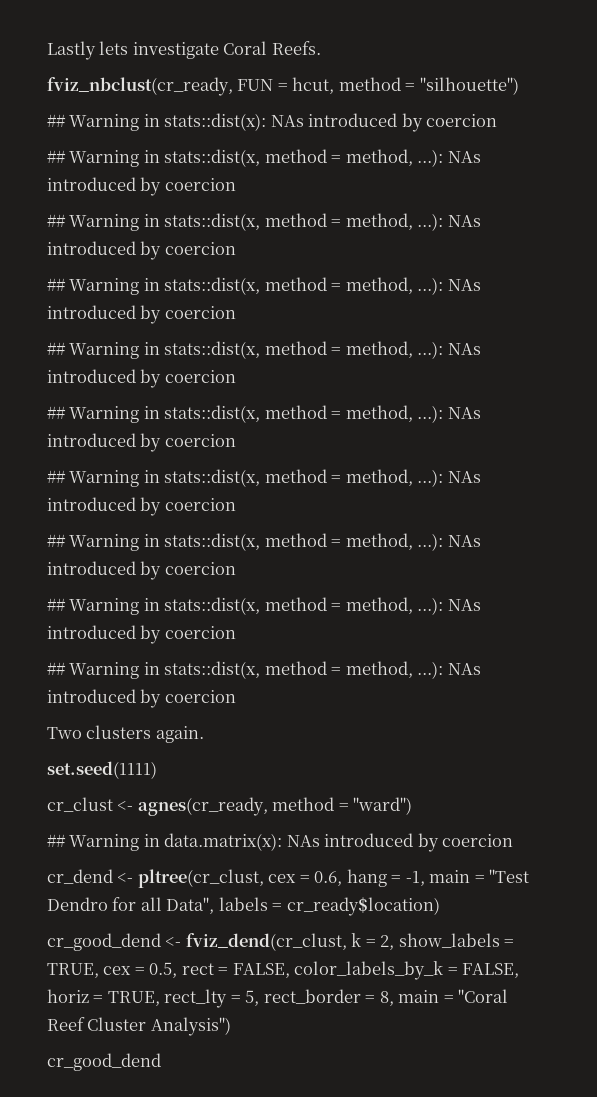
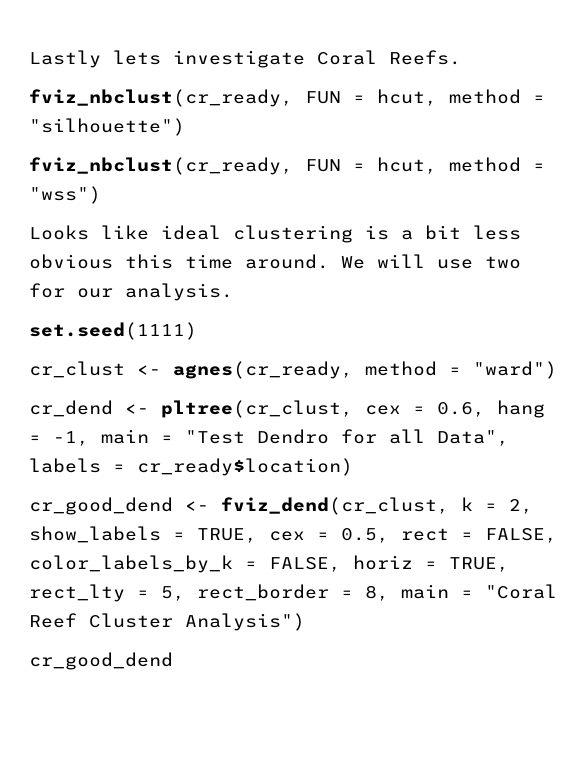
- ## Warning in stats::dist(x): NAs introduced by coercion
- ## Warning in stats::dist(x, method = method, ...): NAs introduced by coercion
- ## Warning in stats::dist(x, method = method, ...): NAs introduced by coercion
- ## Warning in stats::dist(x, method = method, ...): NAs introduced by coercion
- ## Warning in stats::dist(x, method = method, ...): NAs introduced by coercion
- ## Warning in stats::dist(x, method = method, ...): NAs introduced by coercion
- ## Warning in stats::dist(x, method = method, ...): NAs introduced by coercion
- ## Warning in stats::dist(x, method = method, ...): NAs introduced by coercion
- ## Warning in stats::dist(x, method = method, ...): NAs introduced by coercion
- ## Warning in stats::dist(x, method = method, ...): NAs introduced by coercion
- Two clusters again.
+ fviz_nbclust(cr_ready, FUN = hcut, method = "wss")
+ Looks like ideal clustering is a bit less obvious this time around. We will use two for our analysis.
- ## Warning in data.matrix(x): NAs introduced by coercion

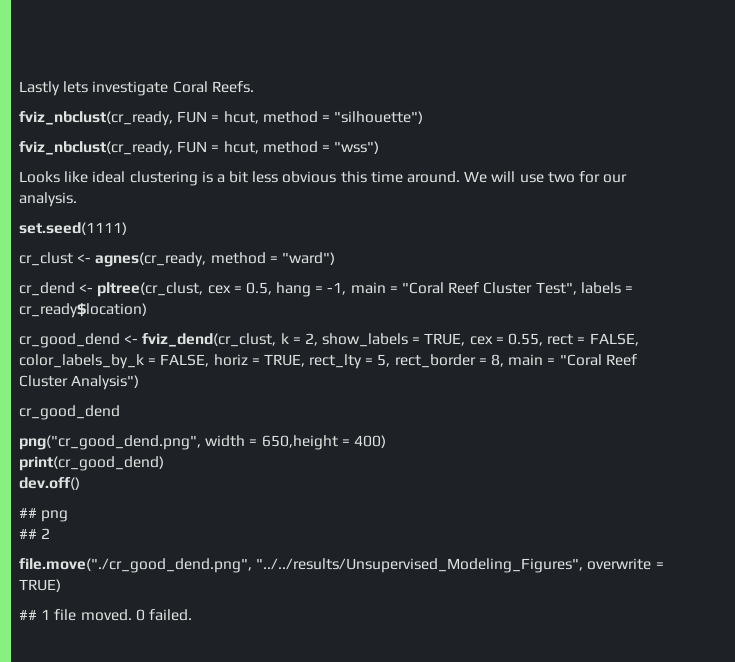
- cr_dend <- pltree(cr_clust, cex = 0.6, hang = -1, main = "Test Dendro for all Data", labels = cr_ready$location)
+ cr_dend <- pltree(cr_clust, cex = 0.5, hang = -1, main = "Coral Reef Cluster Test", labels = cr_ready$location)
- cr_good_dend <- fviz_dend(cr_clust, k = 2, show_labels = TRUE, cex = 0.5, rect = FALSE, color_labels_by_k = FALSE, horiz = TRUE, rect_lty = 5, rect_border = 8, main = "Coral Reef Cluster Analysis")
+ cr_good_dend <- fviz_dend(cr_clust, k = 2, show_labels = TRUE, cex = 0.55, rect = FALSE, color_labels_by_k = FALSE, horiz = TRUE, rect_lty = 5, rect_border = 8, main = "Coral Reef Cluster Analysis")
+ png("cr_good_dend.png", width = 650,height = 400)
+ print(cr_good_dend)
+ dev.off()
+ ## png
+ ## 2
+ file.move("./cr_good_dend.png", "../../results/Unsupervised_Modeling_Figures", overwrite = TRUE)
+ ## 1 file moved. 0 failed.

